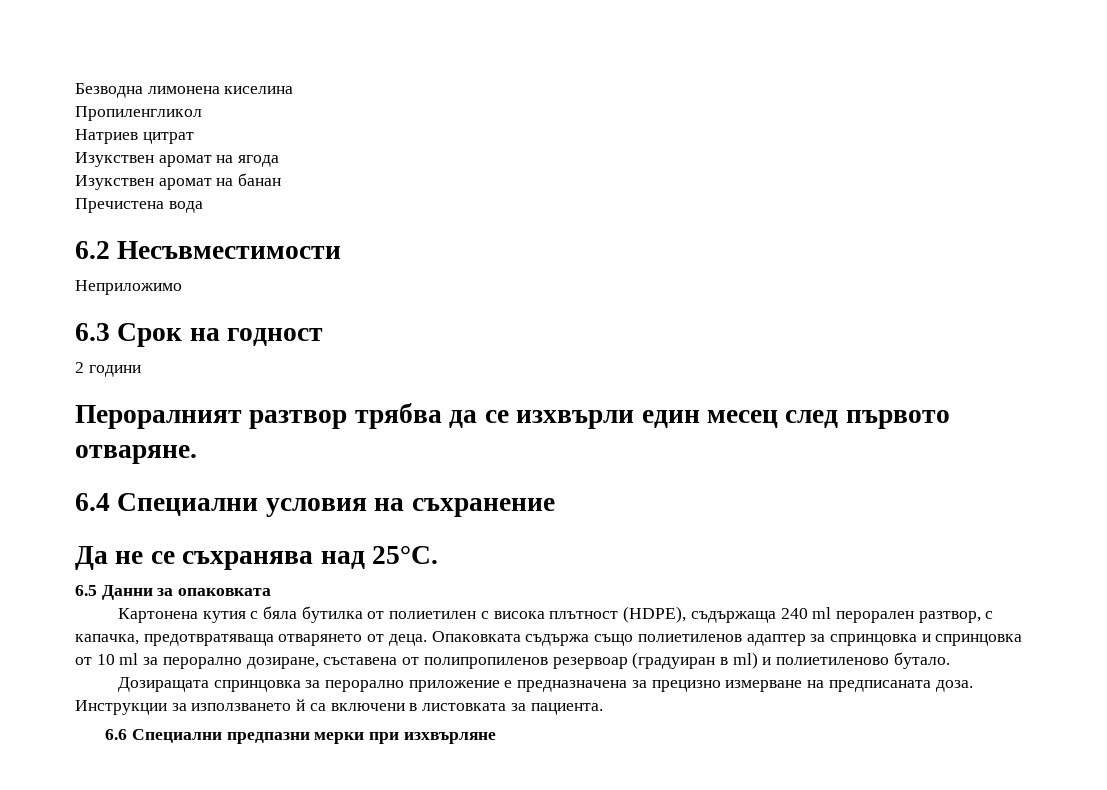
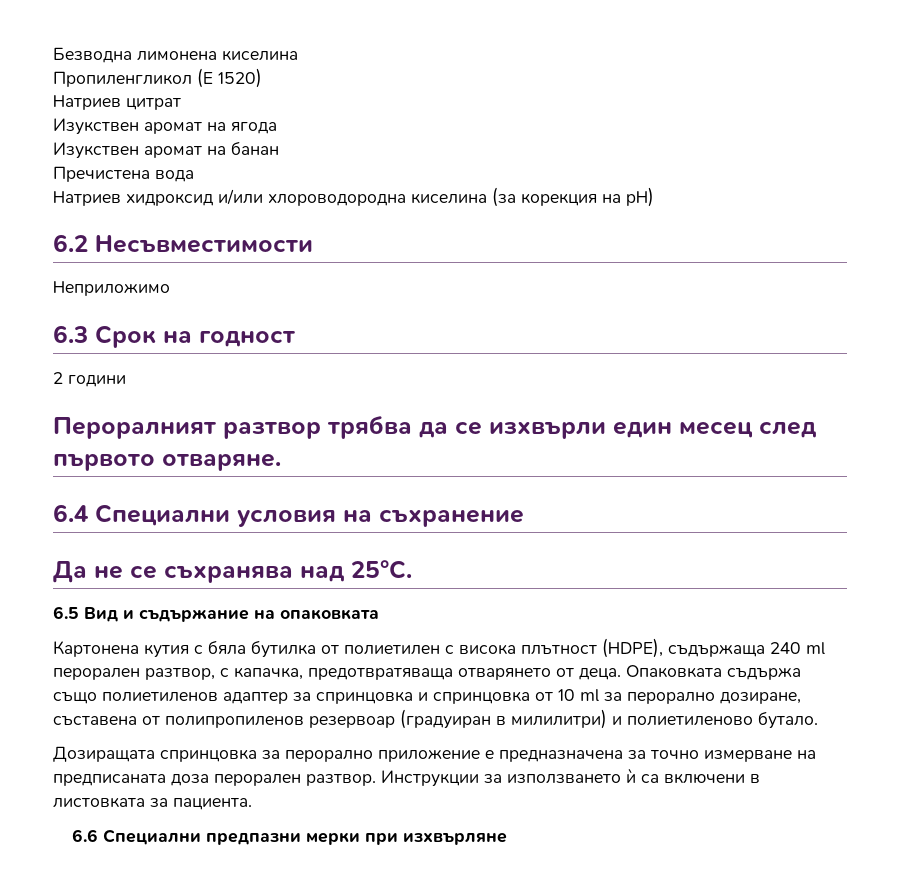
- Пропиленгликол
+ Пропиленгликол (E 1520)
+ Натриев хидроксид и/или хлороводородна киселина (за корекция на pH)
- 6.5 Данни за опаковката
+ 6.5 Вид и съдържание на опаковката
- Опаковката съдържа също полиетиленов адаптер за спринцовка и спринцовка от 10 ml за перорално дозиране, съставена от полипропиленов резервоар (градуиран в ml) и полиетиленово бутало.
+ Опаковката съдържа също полиетиленов адаптер за спринцовка и спринцовка от 10 ml за перорално дозиране, съставена от полипропиленов резервоар (градуиран в милилитри) и полиетиленово бутало.
- Дозиращата спринцовка за перорално приложение е предназначена за прецизно измерване на предписаната доза.
+ Дозиращата спринцовка за перорално приложение е предназначена за точно измерване на предписаната доза перорален разтвор.
- Инструкции за използването й са включени в листовката за пациента.
+ Инструкции за използването ѝ са включени в листовката за пациента.

